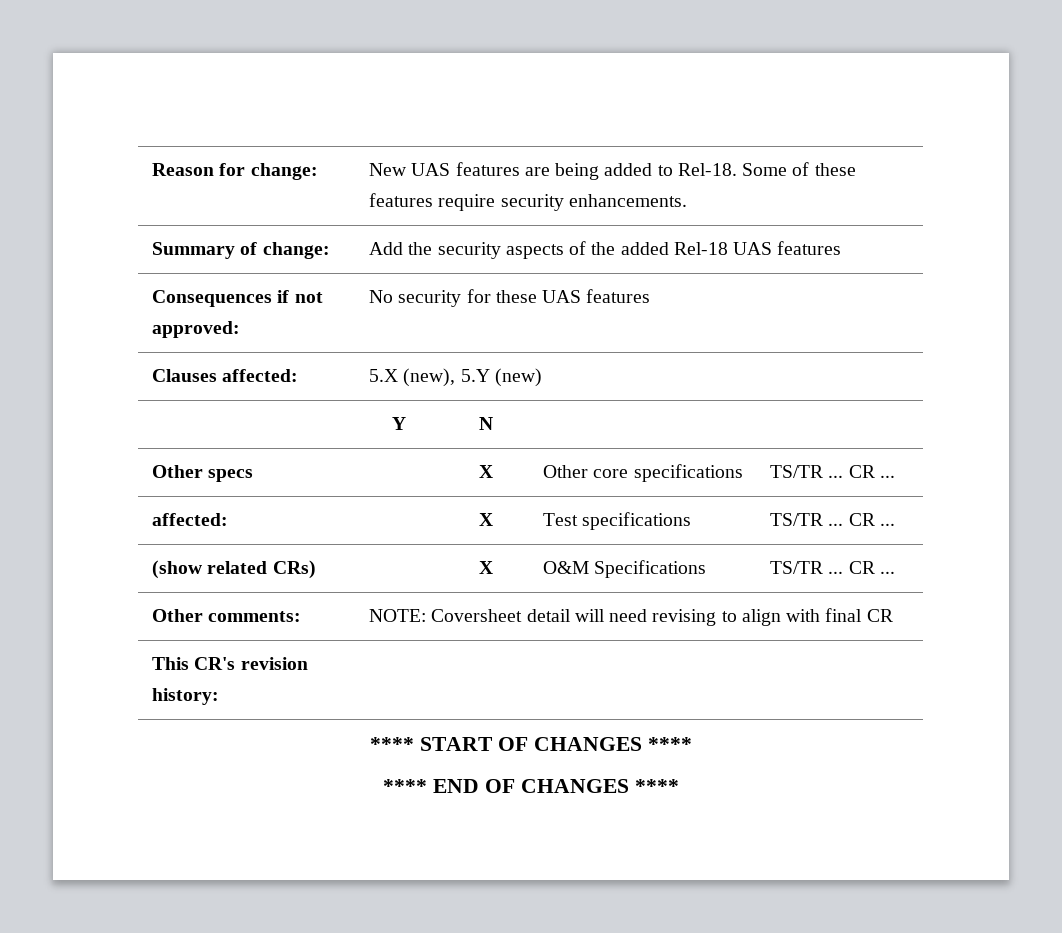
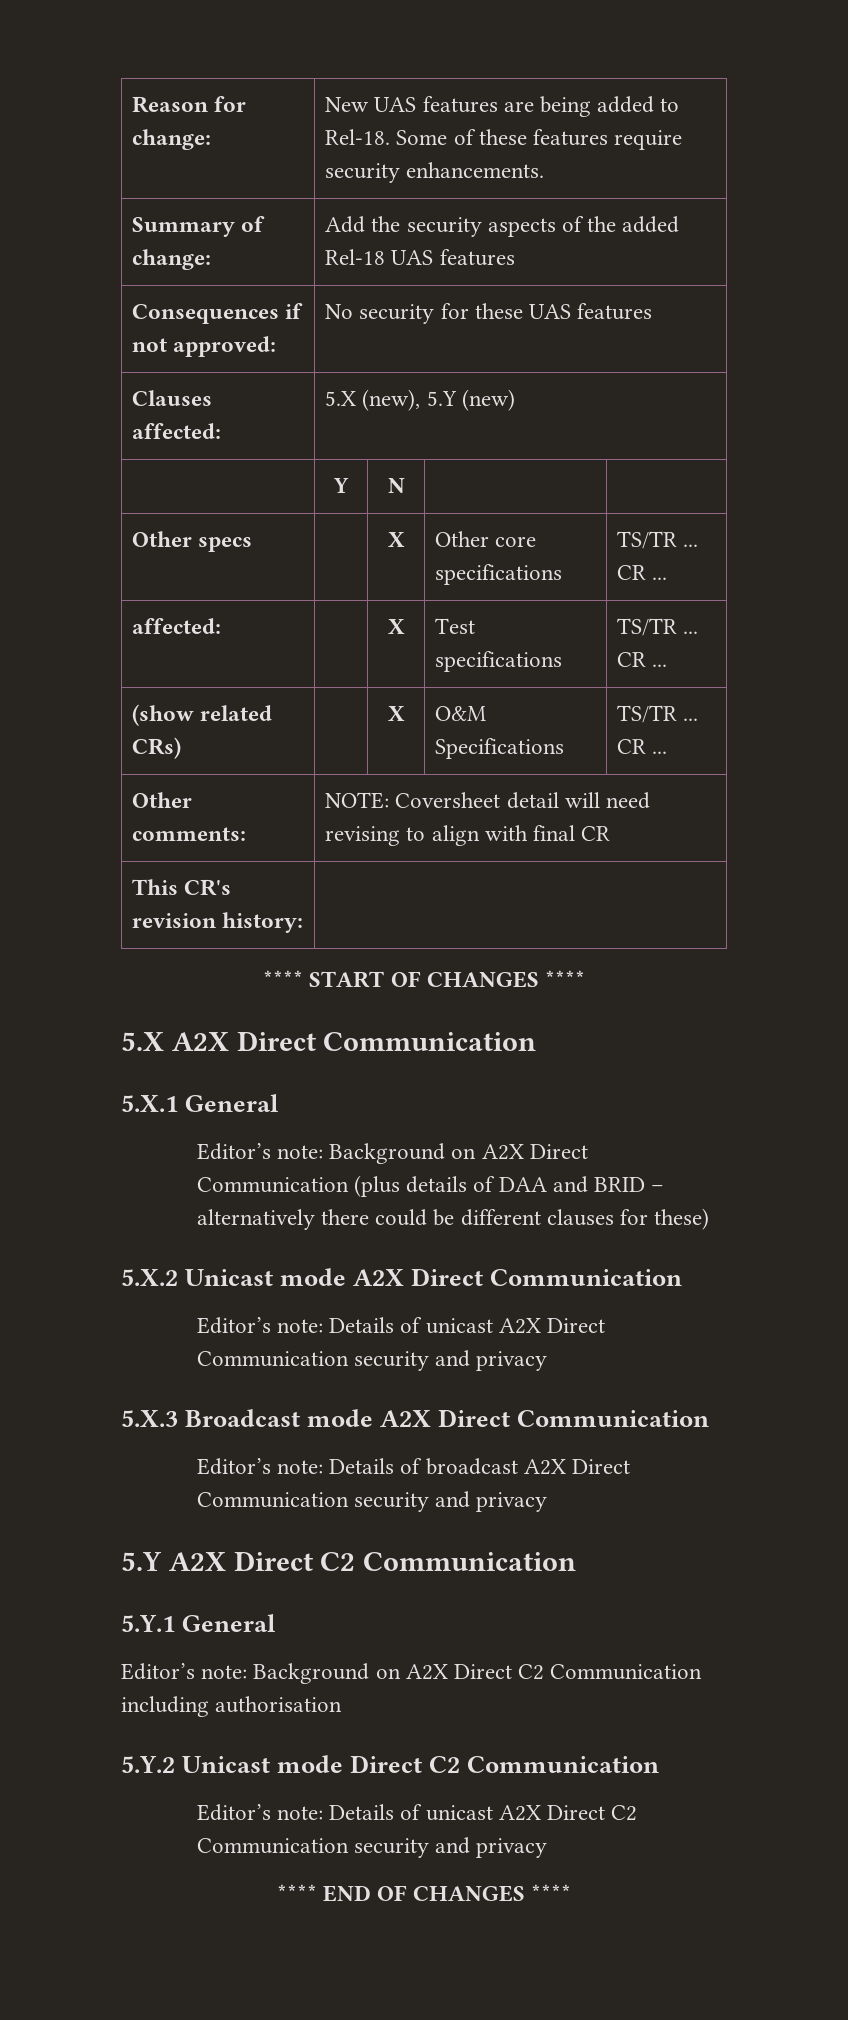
+ 5.X A2X Direct Communication
+ 5.X.1 General
+ Editor’s note: Background on A2X Direct Communication (plus details of DAA and BRID – alternatively there could be different clauses for these)
+ 5.X.2 Unicast mode A2X Direct Communication
+ Editor’s note: Details of unicast A2X Direct Communication security and privacy
+ 5.X.3 Broadcast mode A2X Direct Communication
+ Editor’s note: Details of broadcast A2X Direct Communication security and privacy
+ 5.Y A2X Direct C2 Communication
+ 5.Y.1 General
+ Editor’s note: Background on A2X Direct C2 Communication including authorisation
+ 5.Y.2 Unicast mode Direct C2 Communication
+ Editor’s note: Details of unicast A2X Direct C2 Communication security and privacy

